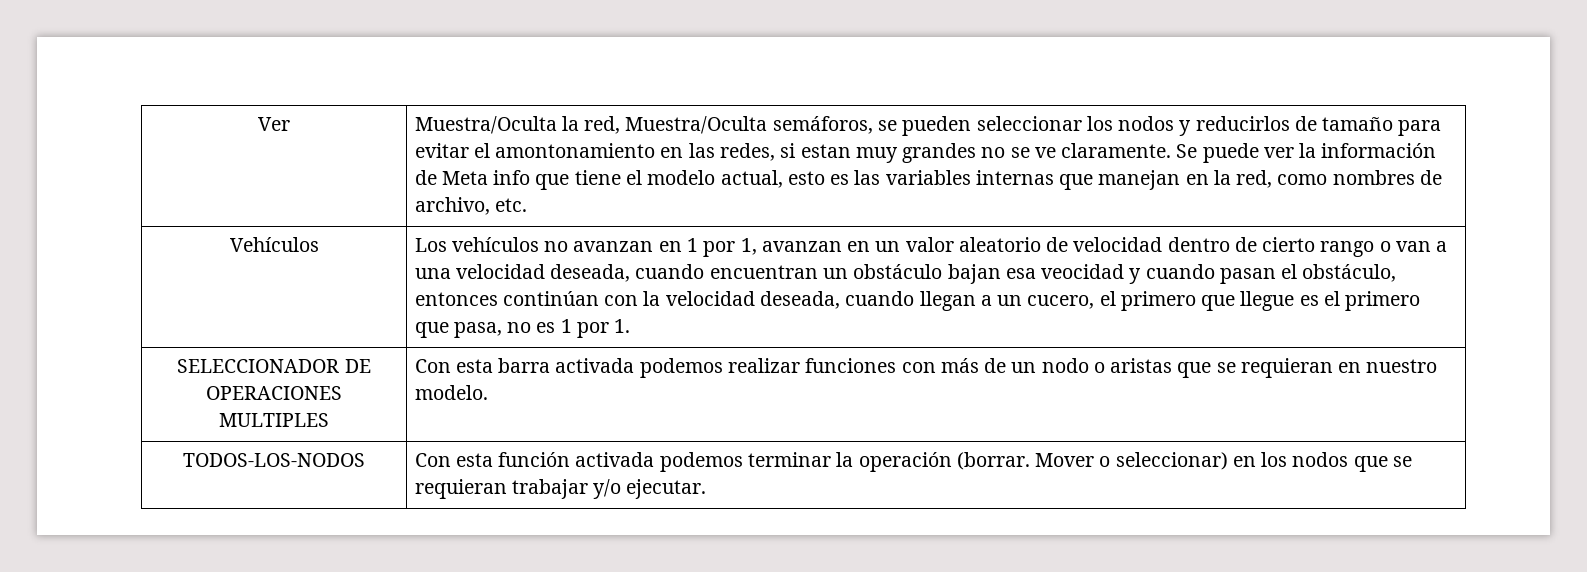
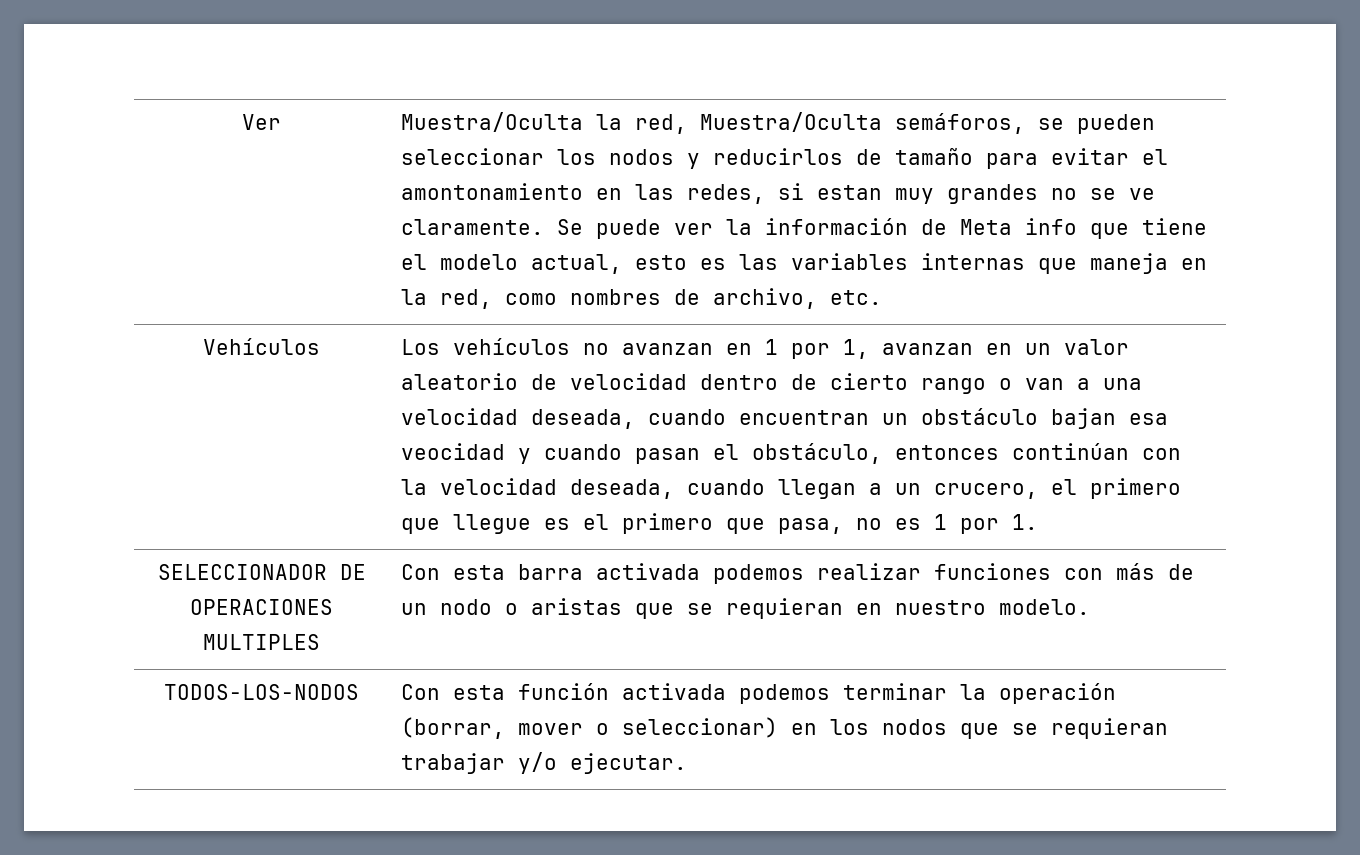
- Se puede ver la información de Meta info que tiene el modelo actual, esto es las variables internas que manejan en la red, como nombres de archivo, etc.
+ Se puede ver la información de Meta info que tiene el modelo actual, esto es las variables internas que maneja en la red, como nombres de archivo, etc.
- Los vehículos no avanzan en 1 por 1, avanzan en un valor aleatorio de velocidad dentro de cierto rango o van a una velocidad deseada, cuando encuentran un obstáculo bajan esa veocidad y cuando pasan el obstáculo, entonces continúan con la velocidad deseada, cuando llegan a un cucero, el primero que llegue es el primero que pasa, no es 1 por 1.
+ Los vehículos no avanzan en 1 por 1, avanzan en un valor aleatorio de velocidad dentro de cierto rango o van a una velocidad deseada, cuando encuentran un obstáculo bajan esa veocidad y cuando pasan el obstáculo, entonces continúan con la velocidad deseada, cuando llegan a un crucero, el primero que llegue es el primero que pasa, no es 1 por 1.
- TODOS-LOS-NODOS | Con esta función activada podemos terminar la operación (borrar. Mover o seleccionar) en los nodos que se requieran trabajar y/o ejecutar.
+ TODOS-LOS-NODOS | Con esta función activada podemos terminar la operación (borrar, mover o seleccionar) en los nodos que se requieran trabajar y/o ejecutar.

